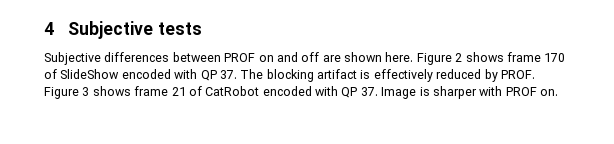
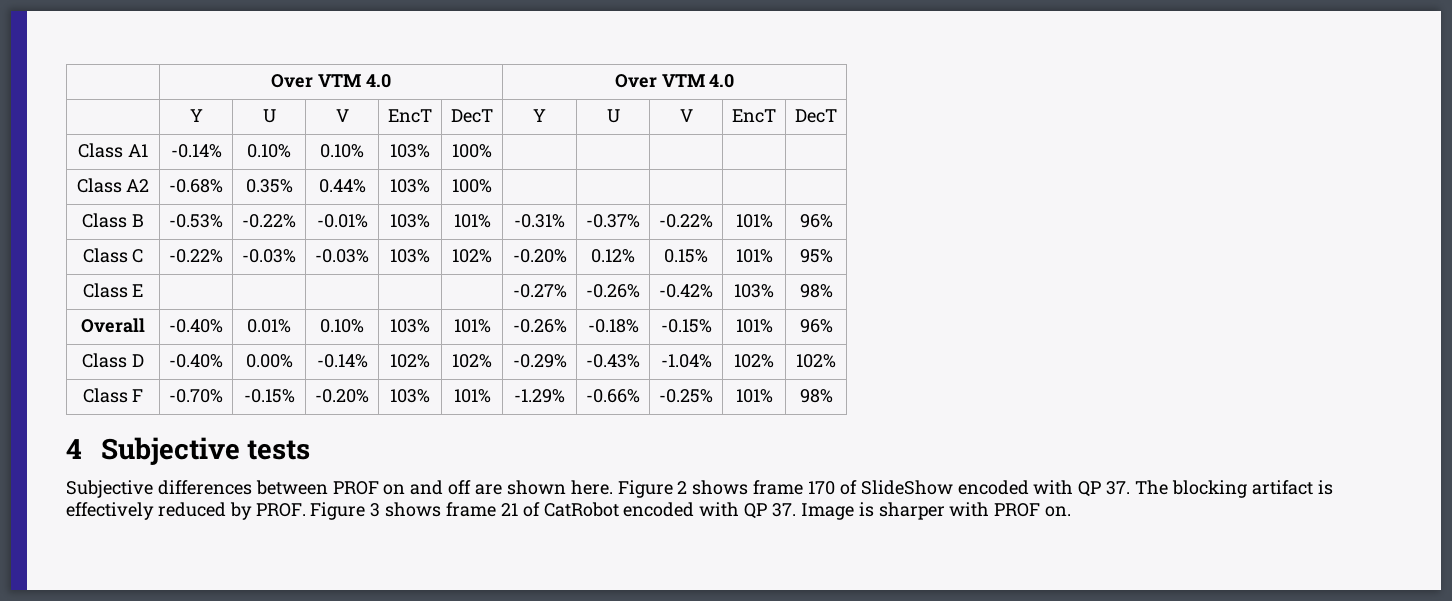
+ | Over VTM 4.0 | Over VTM 4.0
+ | Y | U | V | EncT | DecT | Y | U | V | EncT | DecT
+ Class A1 | -0.14% | 0.10% | 0.10% | 103% | 100% | | | | |
+ Class A2 | -0.68% | 0.35% | 0.44% | 103% | 100% | | | | |
+ Class B | -0.53% | -0.22% | -0.01% | 103% | 101% | -0.31% | -0.37% | -0.22% | 101% | 96%
+ Class C | -0.22% | -0.03% | -0.03% | 103% | 102% | -0.20% | 0.12% | 0.15% | 101% | 95%
+ Class E | | | | | | -0.27% | -0.26% | -0.42% | 103% | 98%
+ Overall | -0.40% | 0.01% | 0.10% | 103% | 101% | -0.26% | -0.18% | -0.15% | 101% | 96%
+ Class D | -0.40% | 0.00% | -0.14% | 102% | 102% | -0.29% | -0.43% | -1.04% | 102% | 102%
+ Class F | -0.70% | -0.15% | -0.20% | 103% | 101% | -1.29% | -0.66% | -0.25% | 101% | 98%

